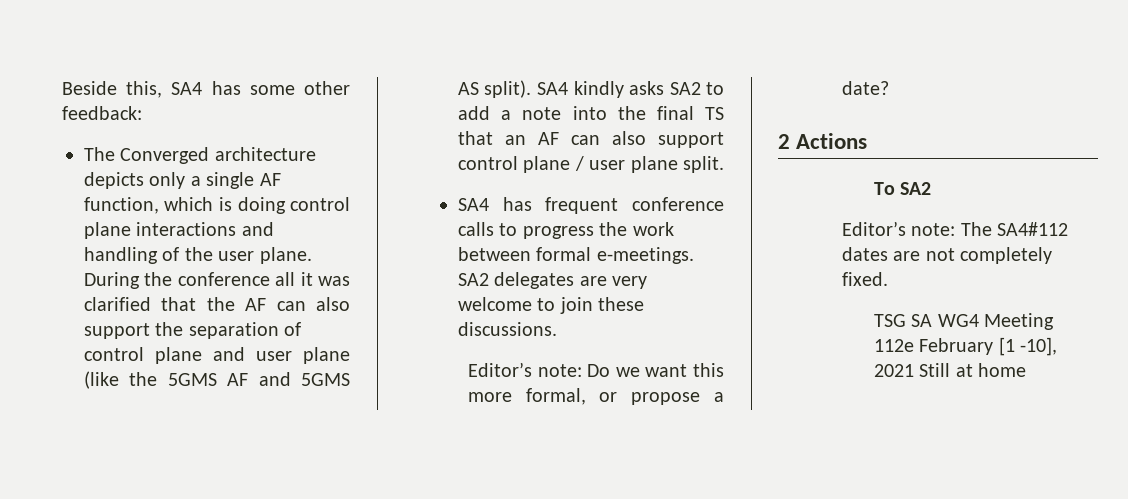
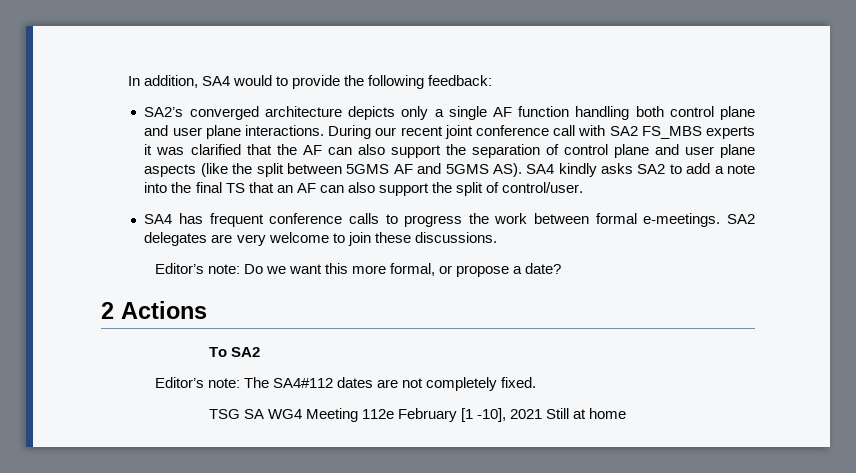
- Beside this, SA4 has some other feedback:
+ In addition, SA4 would to provide the following feedback:
- The Converged architecture depicts only a single AF function, which is doing control plane interactions and handling of the user plane. During the conference all it was clarified that the AF can also support the separation of control plane and user plane (like the 5GMS AF and 5GMS AS split). SA4 kindly asks SA2 to add a note into the final TS that an AF can also support control plane / user plane split.
+ SA2’s converged architecture depicts only a single AF function handling both control plane and user plane interactions. During our recent joint conference call with SA2 FS_MBS experts it was clarified that the AF can also support the separation of control plane and user plane aspects (like the split between 5GMS AF and 5GMS AS). SA4 kindly asks SA2 to add a note into the final TS that an AF can also support the split of control/user.

